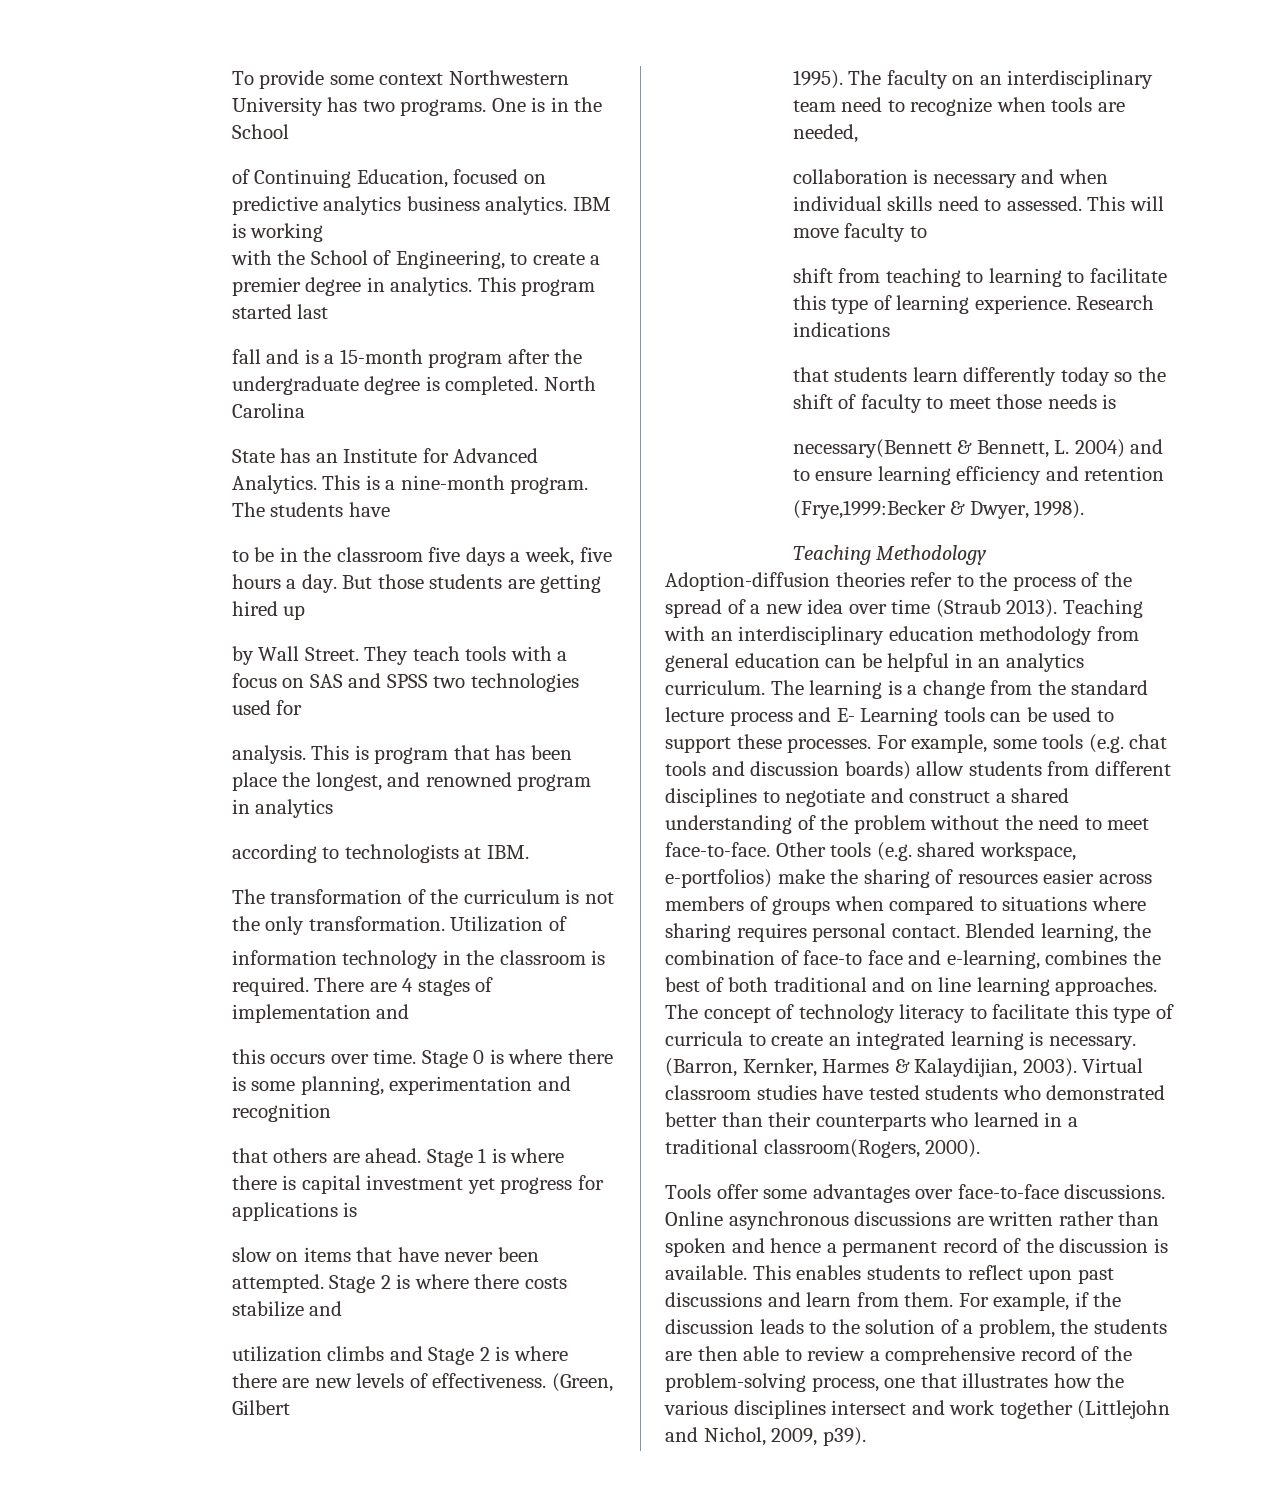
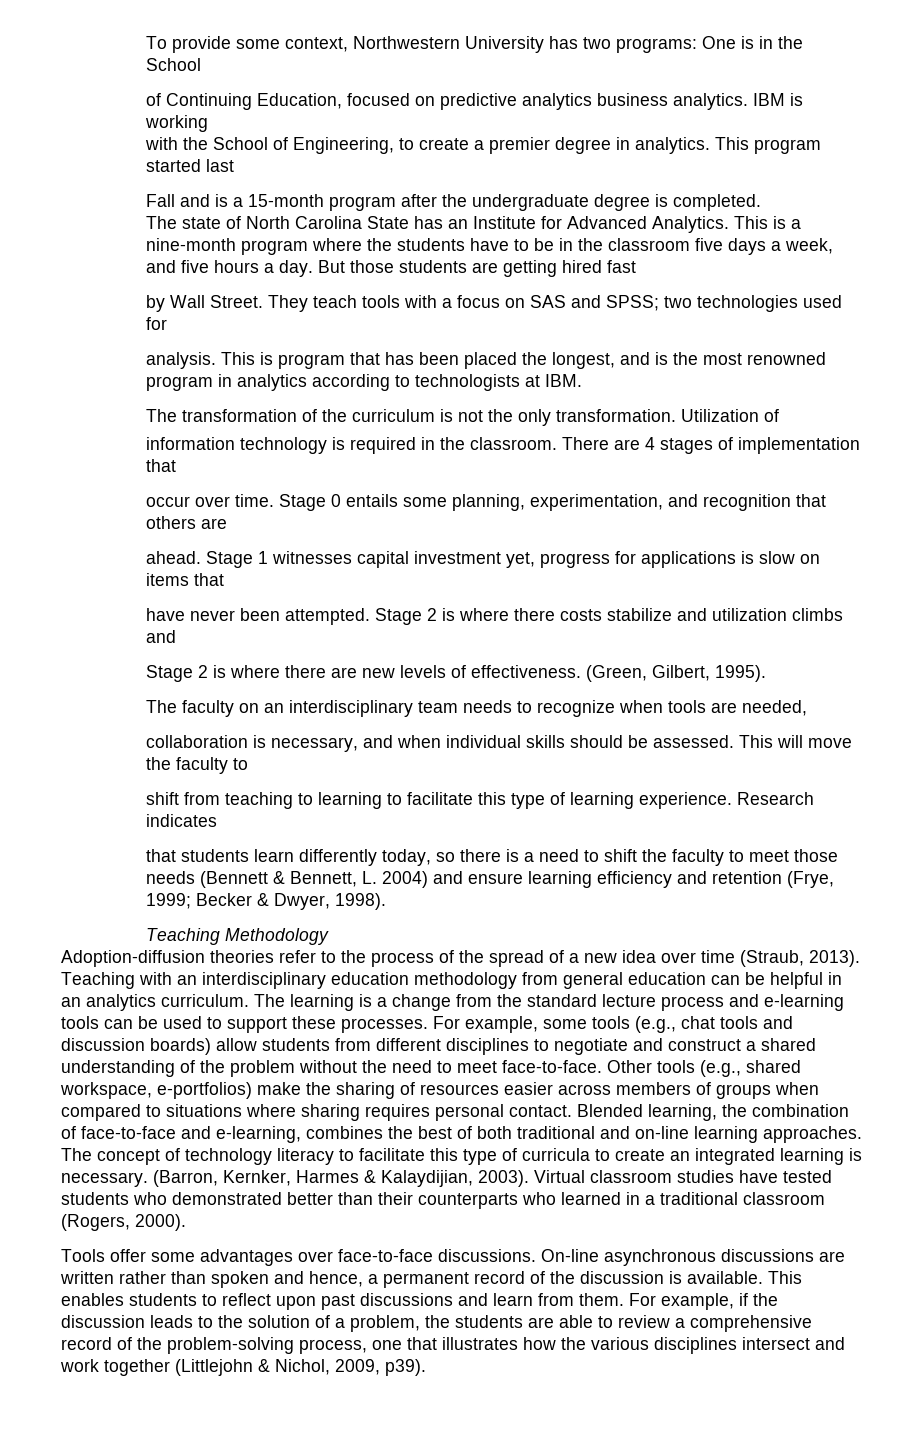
- To provide some context Northwestern University has two programs. One is in the School
+ To provide some context, Northwestern University has two programs: One is in the School
- fall and is a 15-month program after the undergraduate degree is completed. North Carolina
- State has an Institute for Advanced Analytics.
+ Fall and is a 15-month program after the undergraduate degree is completed.
+ The state of North Carolina State has an Institute for Advanced Analytics.
- This is a nine-month program. The students have
- to be in the classroom five days a week, five hours a day.
+ This is a nine-month program where the students have to be in the classroom five days a week, and five hours a day.
- But those students are getting hired up
+ But those students are getting hired fast
- They teach tools with a focus on SAS and SPSS two technologies used for
+ They teach tools with a focus on SAS and SPSS; two technologies used for
- This is program that has been place the longest, and renowned program in analytics
- according to technologists at IBM.
+ This is program that has been placed the longest, and is the most renowned program in analytics according to technologists at IBM.
- information technology in the classroom is required.
+ information technology is required in the classroom.
- There are 4 stages of implementation and
- this occurs over time.
+ There are 4 stages of implementation that
+ occur over time.
- Stage 0 is where there is some planning, experimentation and recognition
- that others are ahead.
+ Stage 0 entails some planning, experimentation, and recognition that others are
+ ahead.
- Stage 1 is where there is capital investment yet progress for applications is
- slow on items that have never been attempted.
+ Stage 1 witnesses capital investment yet, progress for applications is slow on items that
+ have never been attempted.
- Stage 2 is where there costs stabilize and
- utilization climbs and Stage 2 is where there are new levels of effectiveness.
+ Stage 2 is where there costs stabilize and utilization climbs and
+ Stage 2 is where there are new levels of effectiveness.
- (Green, Gilbert
- 1995). The faculty on an interdisciplinary team need to recognize when tools are needed,
+ (Green, Gilbert, 1995).
+ The faculty on an interdisciplinary team needs to recognize when tools are needed,
- collaboration is necessary and when individual skills need to assessed.
+ collaboration is necessary, and when individual skills should be assessed.
- This will move faculty to
+ This will move the faculty to
- Research indications
+ Research indicates
- that students learn differently today so the shift of faculty to meet those needs is
- necessary(Bennett & Bennett, L. 2004) and to ensure learning efficiency and retention
- (Frye,1999:Becker & Dwyer, 1998).
+ that students learn differently today, so there is a need to shift the faculty to meet those needs (Bennett & Bennett, L. 2004) and ensure learning efficiency and retention (Frye, 1999; Becker & Dwyer, 1998).
- Adoption-diffusion theories refer to the process of the spread of a new idea over time (Straub 2013).
+ Adoption-diffusion theories refer to the process of the spread of a new idea over time (Straub, 2013).
- The learning is a change from the standard lecture process and E- Learning tools can be used to support these processes.
+ The learning is a change from the standard lecture process and e-learning tools can be used to support these processes.
- For example, some tools (e.g. chat tools and discussion boards) allow students from different disciplines to negotiate and construct a shared understanding of the problem without the need to meet face-to-face.
+ For example, some tools (e.g., chat tools and discussion boards) allow students from different disciplines to negotiate and construct a shared understanding of the problem without the need to meet face-to-face.
- Other tools (e.g. shared workspace, e-portfolios) make the sharing of resources easier across members of groups when compared to situations where sharing requires personal contact.
+ Other tools (e.g., shared workspace, e-portfolios) make the sharing of resources easier across members of groups when compared to situations where sharing requires personal contact.
- Blended learning, the combination of face-to face and e-learning, combines the best of both traditional and on line learning approaches.
+ Blended learning, the combination of face-to-face and e-learning, combines the best of both traditional and on-line learning approaches.
- Virtual classroom studies have tested students who demonstrated better than their counterparts who learned in a traditional classroom(Rogers, 2000).
+ Virtual classroom studies have tested students who demonstrated better than their counterparts who learned in a traditional classroom (Rogers, 2000).
- Online asynchronous discussions are written rather than spoken and hence a permanent record of the discussion is available.
+ On-line asynchronous discussions are written rather than spoken and hence, a permanent record of the discussion is available.
- For example, if the discussion leads to the solution of a problem, the students are then able to review a comprehensive record of the problem-solving process, one that illustrates how the various disciplines intersect and work together (Littlejohn and Nichol, 2009, p39).
+ For example, if the discussion leads to the solution of a problem, the students are able to review a comprehensive record of the problem-solving process, one that illustrates how the various disciplines intersect and work together (Littlejohn & Nichol, 2009, p39).

